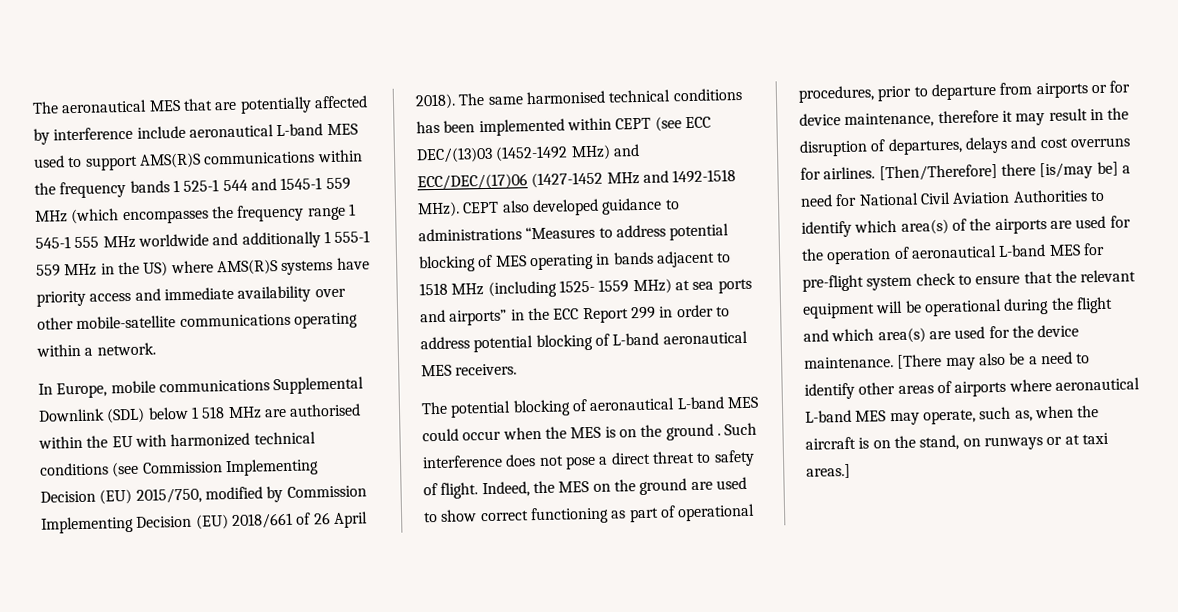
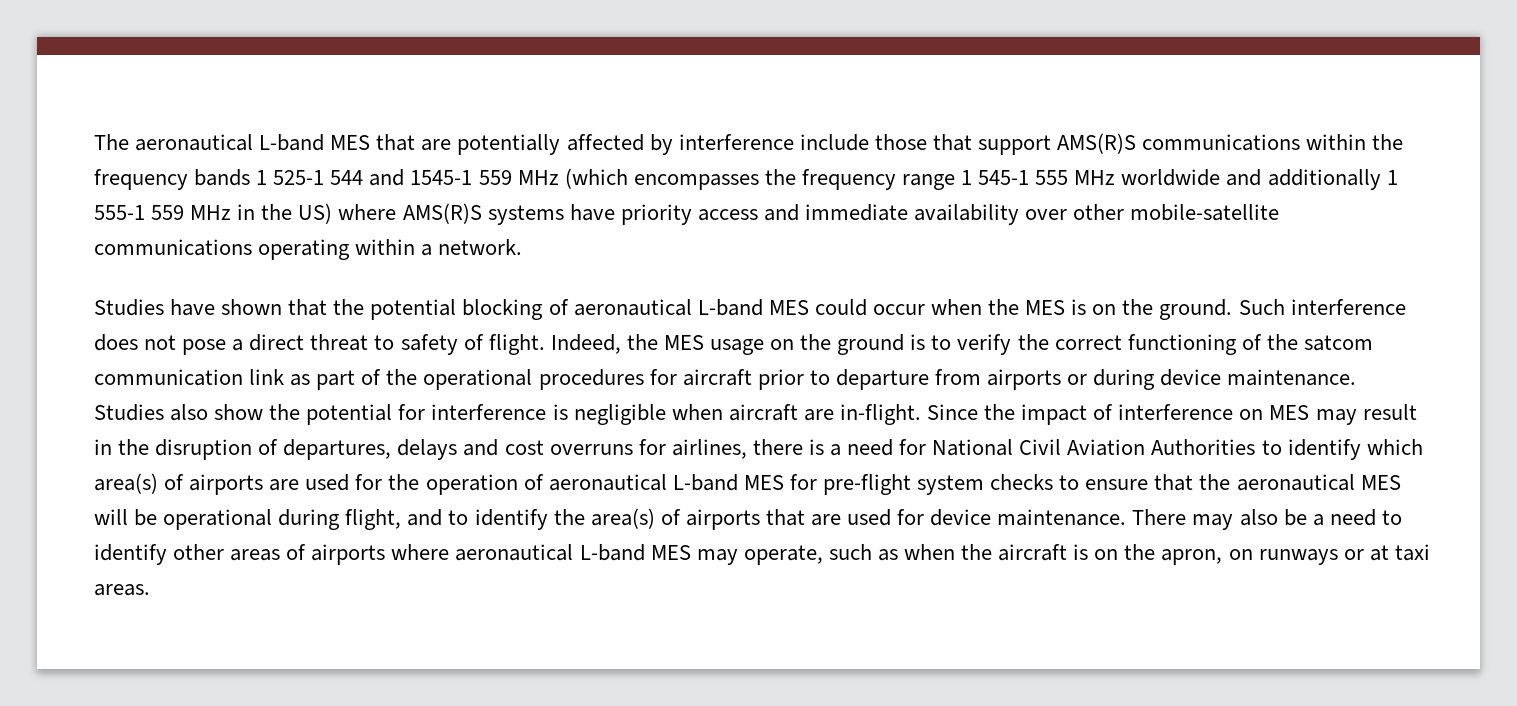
- The aeronautical MES that are potentially affected by interference include aeronautical L-band MES used to support AMS(R)S communications within the frequency bands 1 525-1 544 and 1545-1 559 MHz (which encompasses the frequency range 1 545-1 555 MHz worldwide and additionally 1 555-1 559 MHz in the US) where AMS(R)S systems have priority access and immediate availability over other mobile-satellite communications operating within a network.
+ The aeronautical L-band MES that are potentially affected by interference include those that support AMS(R)S communications within the frequency bands 1 525-1 544 and 1545-1 559 MHz (which encompasses the frequency range 1 545-1 555 MHz worldwide and additionally 1 555-1 559 MHz in the US) where AMS(R)S systems have priority access and immediate availability over other mobile-satellite communications operating within a network.
- In Europe, mobile communications Supplemental Downlink (SDL) below 1 518 MHz are authorised within the EU with harmonized technical conditions (see Commission Implementing Decision (EU) 2015/750, modified by Commission Implementing Decision (EU) 2018/661 of 26 April 2018). The same harmonised technical conditions has been implemented within CEPT (see ECC DEC/(13)03 (1452-1492 MHz) and ECC/DEC/(17)06 (1427-1452 MHz and 1492-1518 MHz). CEPT also developed guidance to administrations “Measures to address potential blocking of MES operating in bands adjacent to 1518 MHz (including 1525- 1559 MHz) at sea ports and airports” in the ECC Report 299 in order to address potential blocking of L-band aeronautical MES receivers.
- The potential blocking of aeronautical L-band MES could occur when the MES is on the ground .
+ Studies have shown that the potential blocking of aeronautical L-band MES could occur when the MES is on the ground.
- Indeed, the MES on the ground are used to show correct functioning as part of operational procedures, prior to departure from airports or for device maintenance, therefore it may result in the disruption of departures, delays and cost overruns for airlines. [Then/Therefore] there [is/may be] a need for National Civil Aviation Authorities to identify which area(s) of the airports are used for the operation of aeronautical L-band MES for pre-flight system check to ensure that the relevant equipment will be operational during the flight and which area(s) are used for the device maintenance. [There may also be a need to identify other areas of airports where aeronautical L-band MES may operate, such as, when the aircraft is on the stand, on runways or at taxi areas.]
+ Indeed, the MES usage on the ground is to verify the correct functioning of the satcom communication link as part of the operational procedures for aircraft prior to departure from airports or during device maintenance. Studies also show the potential for interference is negligible when aircraft are in-flight. Since the impact of interference on MES may result in the disruption of departures, delays and cost overruns for airlines, there is a need for National Civil Aviation Authorities to identify which area(s) of airports are used for the operation of aeronautical L-band MES for pre-flight system checks to ensure that the aeronautical MES will be operational during flight, and to identify the area(s) of airports that are used for device maintenance. There may also be a need to identify other areas of airports where aeronautical L-band MES may operate, such as when the aircraft is on the apron, on runways or at taxi areas.

